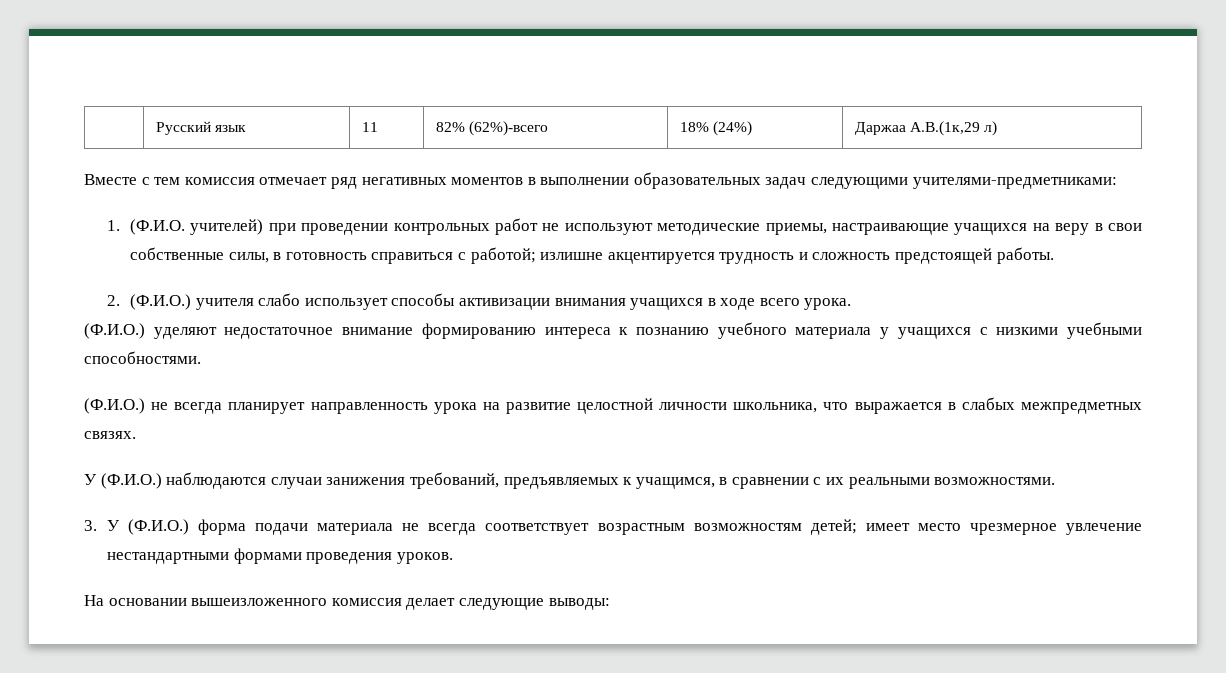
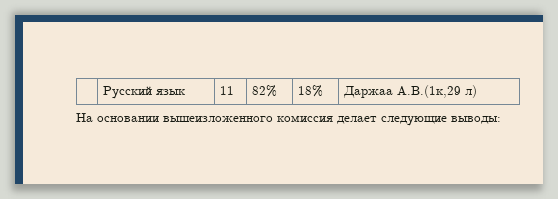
- | Русский язык | 11 | 82% (62%)-всего | 18% (24%) | Даржаа А.В.(1к,29 л)
+ | Русский язык | 11 | 82% | 18% | Даржаа А.В.(1к,29 л)
- Вместе с тем комиссия отмечает ряд негативных моментов в выполнении образовательных задач следующими учителями-предметниками:
- 1. (Ф.И.О. учителей) при проведении контрольных работ не используют методические приемы, настраивающие учащихся на веру в свои собственные силы, в готовность справиться с работой; излишне акцентируется трудность и сложность предстоящей работы.
- 2. (Ф.И.О.) учителя слабо использует способы активизации внимания учащихся в ходе всего урока.
- (Ф.И.О.) уделяют недостаточное внимание формированию интереса к познанию учебного материала у учащихся с низкими учебными способностями.
- (Ф.И.О.) не всегда планирует направленность урока на развитие целостной личности школьника, что выражается в слабых межпредметных связях.
- У (Ф.И.О.) наблюдаются случаи занижения требований, предъявляемых к учащимся, в сравнении с их реальными возможностями.
- 3. У (Ф.И.О.) форма подачи материала не всегда соответствует возрастным возможностям детей; имеет место чрезмерное увлечение нестандартными формами проведения уроков.

